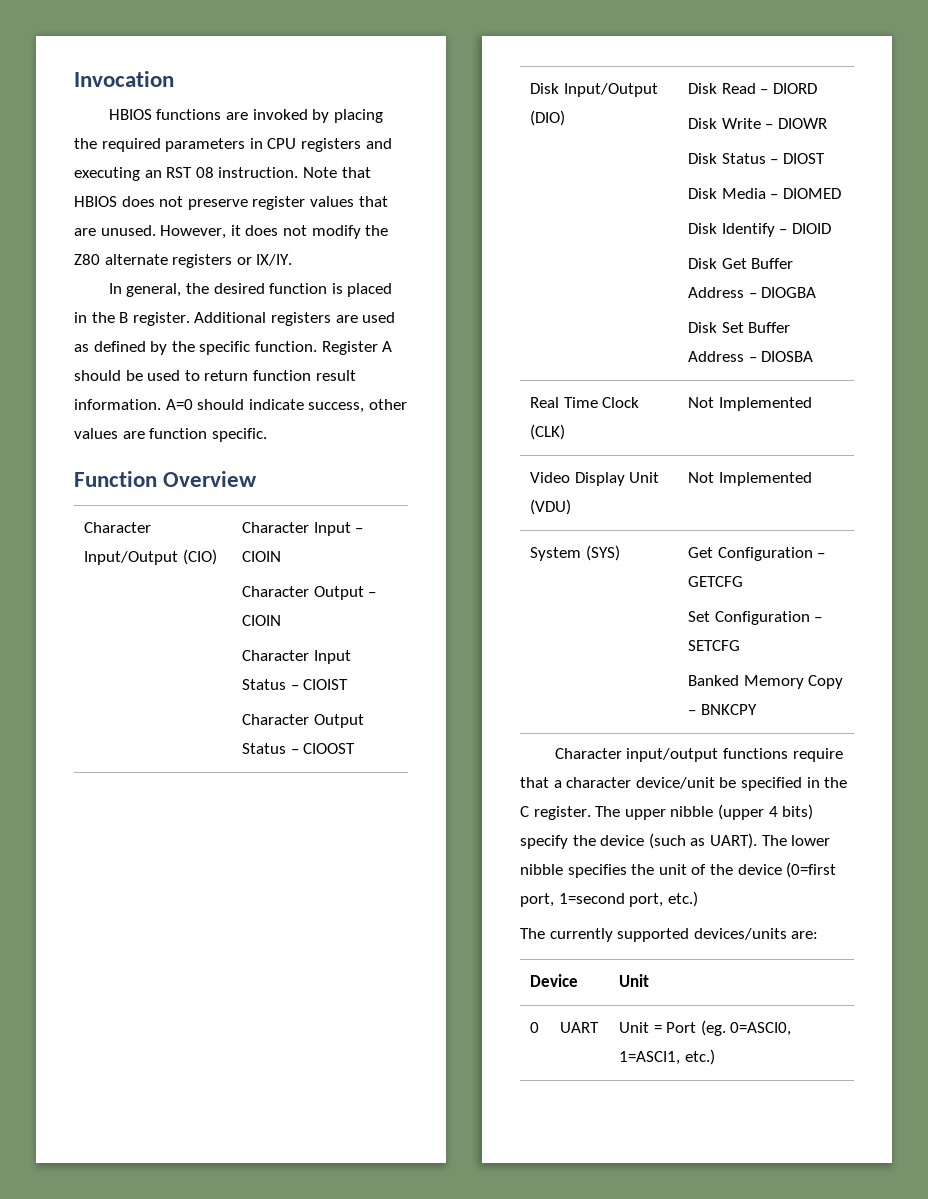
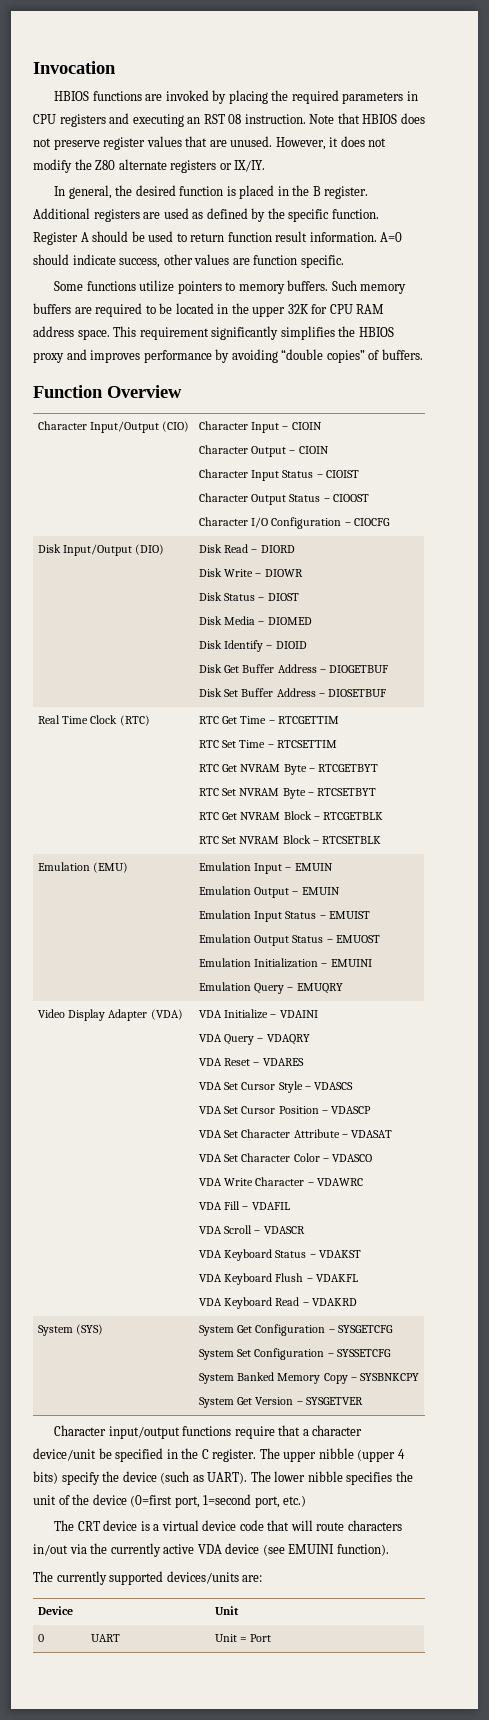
+ Some functions utilize pointers to memory buffers. Such memory buffers are required to be located in the upper 32K for CPU RAM address space. This requirement significantly simplifies the HBIOS proxy and improves performance by avoiding “double copies” of buffers.
  Character Input/Output (CIO) | Character Input – CIOIN
  Character Output – CIOIN
  Character Input Status – CIOIST
  Character Output Status – CIOOST
+ Character I/O Configuration – CIOCFG
  Disk Input/Output (DIO) | Disk Read – DIORD
  Disk Write – DIOWR
  Disk Status – DIOST
  Disk Media – DIOMED
  Disk Identify – DIOID
- Disk Get Buffer Address – DIOGBA
- Disk Set Buffer Address – DIOSBA
+ Disk Get Buffer Address – DIOGETBUF
+ Disk Set Buffer Address – DIOSETBUF
- Real Time Clock (CLK) | Not Implemented
- Video Display Unit (VDU) | Not Implemented
+ Real Time Clock (RTC) | RTC Get Time – RTCGETTIM
+ RTC Set Time – RTCSETTIM
+ RTC Get NVRAM Byte – RTCGETBYT
+ RTC Set NVRAM Byte – RTCSETBYT
+ RTC Get NVRAM Block – RTCGETBLK
+ RTC Set NVRAM Block – RTCSETBLK
+ Emulation (EMU) | Emulation Input – EMUIN
+ Emulation Output – EMUIN
+ Emulation Input Status – EMUIST
+ Emulation Output Status – EMUOST
+ Emulation Initialization – EMUINI
+ Emulation Query – EMUQRY
+ Video Display Adapter (VDA) | VDA Initialize – VDAINI
+ VDA Query – VDAQRY
+ VDA Reset – VDARES
+ VDA Set Cursor Style – VDASCS
+ VDA Set Cursor Position – VDASCP
+ VDA Set Character Attribute – VDASAT
+ VDA Set Character Color – VDASCO
+ VDA Write Character – VDAWRC
+ VDA Fill – VDAFIL
+ VDA Scroll – VDASCR
+ VDA Keyboard Status – VDAKST
+ VDA Keyboard Flush – VDAKFL
+ VDA Keyboard Read – VDAKRD
- System (SYS) | Get Configuration – GETCFG
- Set Configuration – SETCFG
- Banked Memory Copy – BNKCPY
+ System (SYS) | System Get Configuration – SYSGETCFG
+ System Set Configuration – SYSSETCFG
+ System Banked Memory Copy – SYSBNKCPY
+ System Get Version – SYSGETVER
+ The CRT device is a virtual device code that will route characters in/out via the currently active VDA device (see EMUINI function).
- 0 | UART | Unit = Port (eg. 0=ASCI0, 1=ASCI1, etc.)
+ 0 | UART | Unit = Port

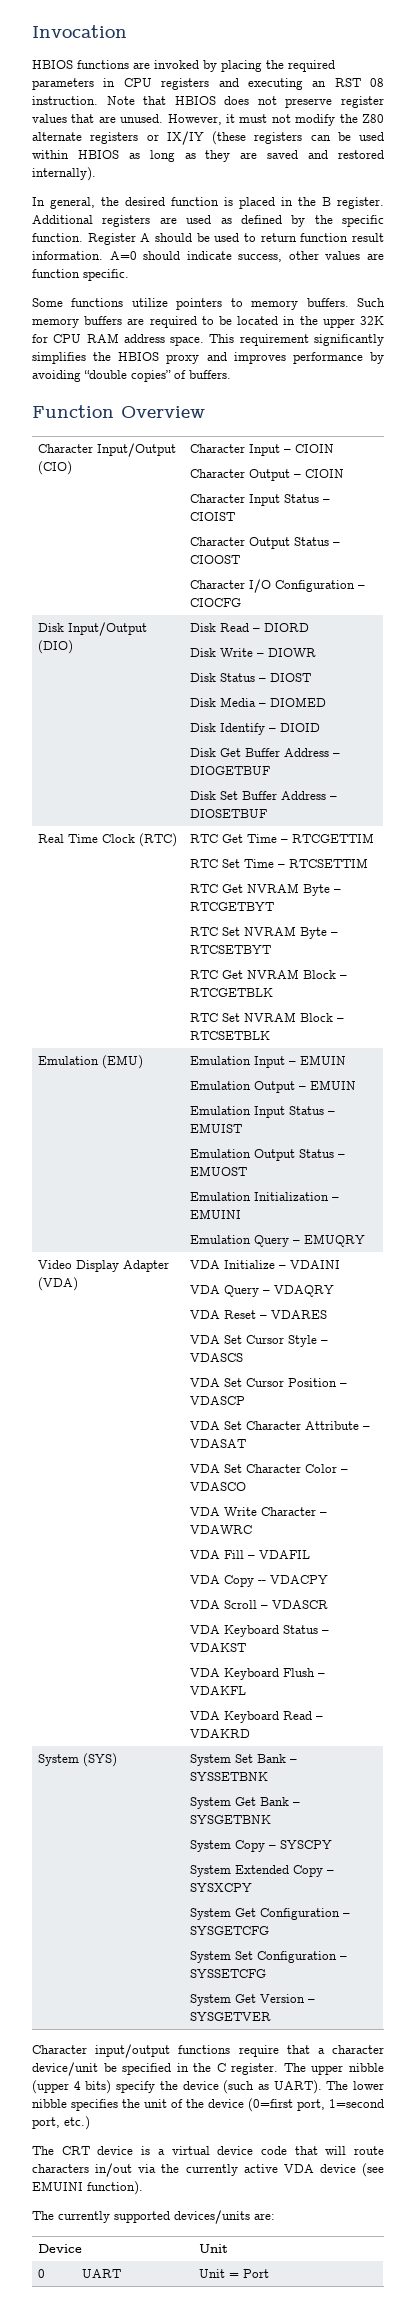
- However, it does not modify the Z80 alternate registers or IX/IY.
+ However, it must not modify the Z80 alternate registers or IX/IY (these registers can be used within HBIOS as long as they are saved and restored internally).
+ VDA Copy -- VDACPY
- System (SYS) | System Get Configuration – SYSGETCFG
+ System (SYS) | System Set Bank – SYSSETBNK
+ System Get Bank – SYSGETBNK
+ System Copy – SYSCPY
+ System Extended Copy – SYSXCPY
+ System Get Configuration – SYSGETCFG
  System Set Configuration – SYSSETCFG
- System Banked Memory Copy – SYSBNKCPY

